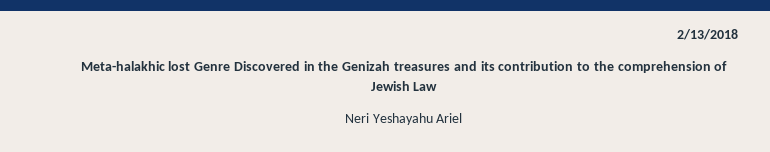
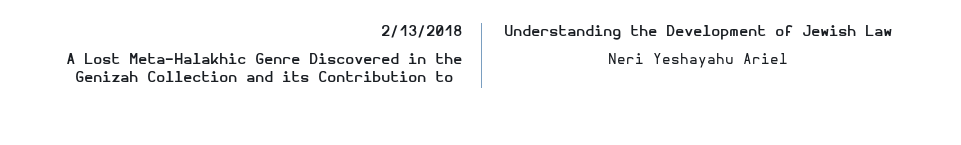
- Meta-halakhic lost Genre Discovered in the Genizah treasures and its contribution to the comprehension of Jewish Law
+ A Lost Meta-Halakhic Genre Discovered in the Genizah Collection and its Contribution to Understanding the Development of Jewish Law

